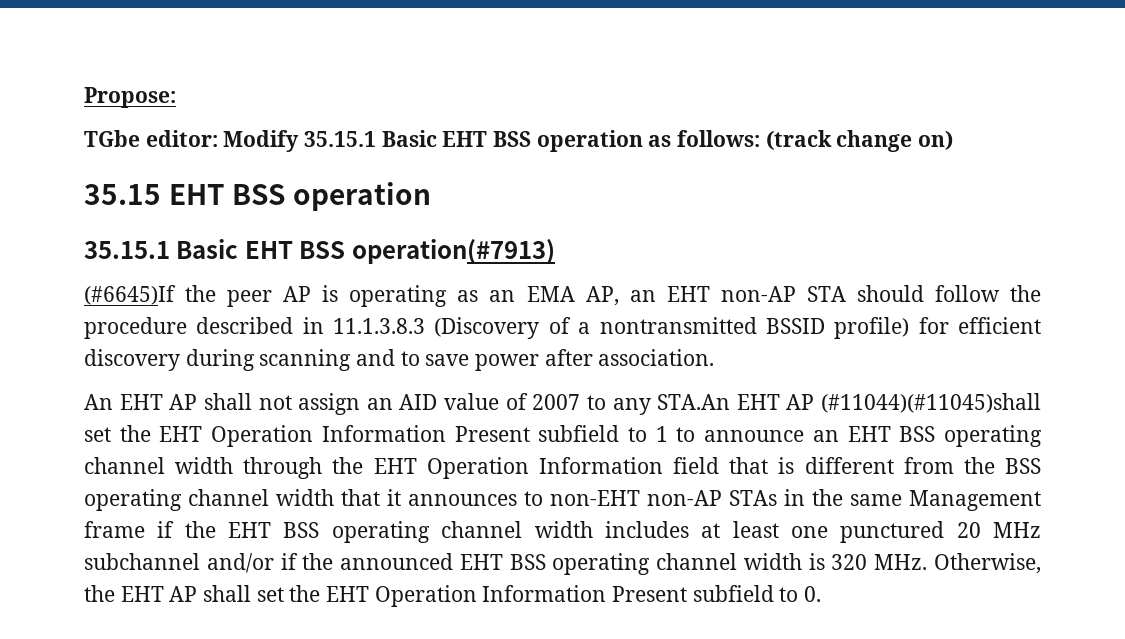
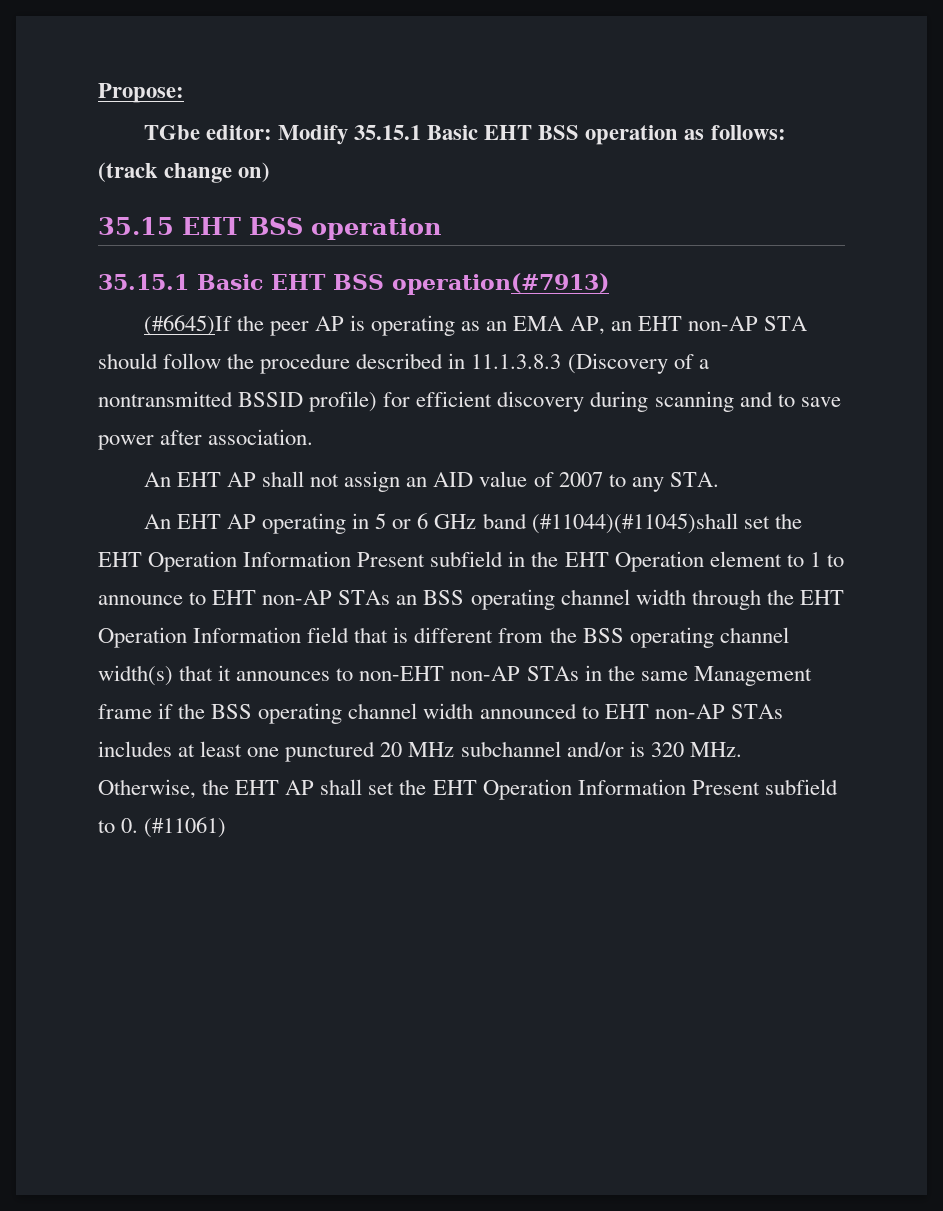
- An EHT AP shall not assign an AID value of 2007 to any STA.An EHT AP (#11044)(#11045)shall set the EHT Operation Information Present subfield to 1 to announce an EHT BSS operating channel width through the EHT Operation Information field that is different from the BSS operating channel width that it announces to non-EHT non-AP STAs in the same Management frame if the EHT BSS operating channel width includes at least one punctured 20 MHz subchannel and/or if the announced EHT BSS operating channel width is 320 MHz. Otherwise, the EHT AP shall set the EHT Operation Information Present subfield to 0.
+ An EHT AP shall not assign an AID value of 2007 to any STA.
+ An EHT AP operating in 5 or 6 GHz band (#11044)(#11045)shall set the EHT Operation Information Present subfield in the EHT Operation element to 1 to announce to EHT non-AP STAs an BSS operating channel width through the EHT Operation Information field that is different from the BSS operating channel width(s) that it announces to non-EHT non-AP STAs in the same Management frame if the BSS operating channel width announced to EHT non-AP STAs includes at least one punctured 20 MHz subchannel and/or is 320 MHz. Otherwise, the EHT AP shall set the EHT Operation Information Present subfield to 0. (#11061)

